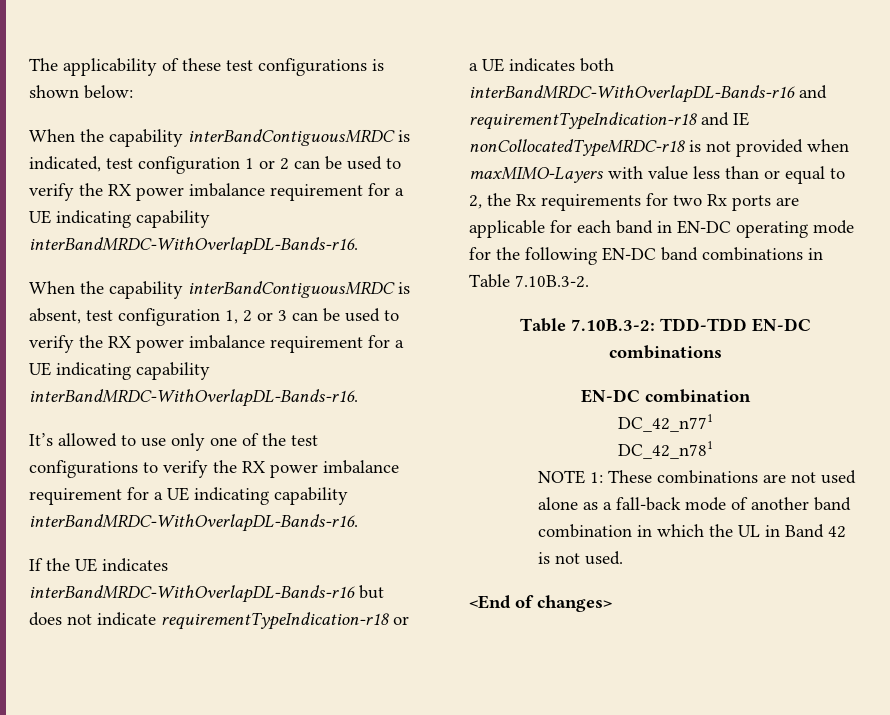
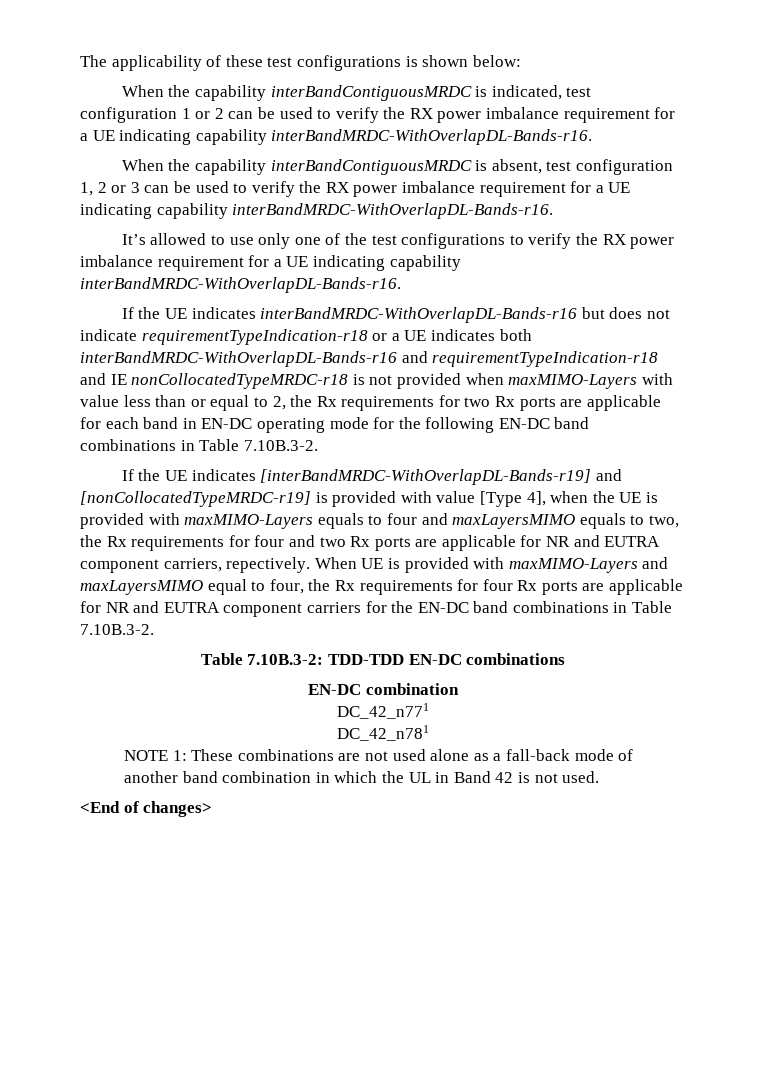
+ If the UE indicates [interBandMRDC-WithOverlapDL-Bands-r19] and [nonCollocatedTypeMRDC-r19] is provided with value [Type 4], when the UE is provided with maxMIMO-Layers equals to four and maxLayersMIMO equals to two, the Rx requirements for four and two Rx ports are applicable for NR and EUTRA component carriers, repectively. When UE is provided with maxMIMO-Layers and maxLayersMIMO equal to four, the Rx requirements for four Rx ports are applicable for NR and EUTRA component carriers for the EN-DC band combinations in Table 7.10B.3-2.

